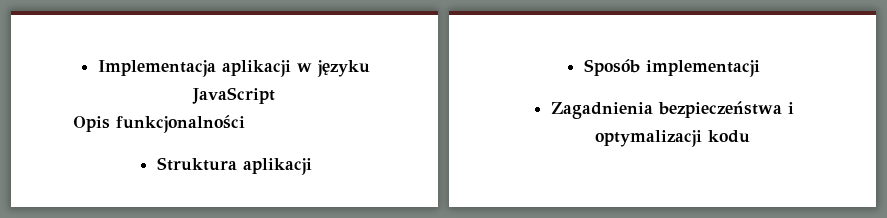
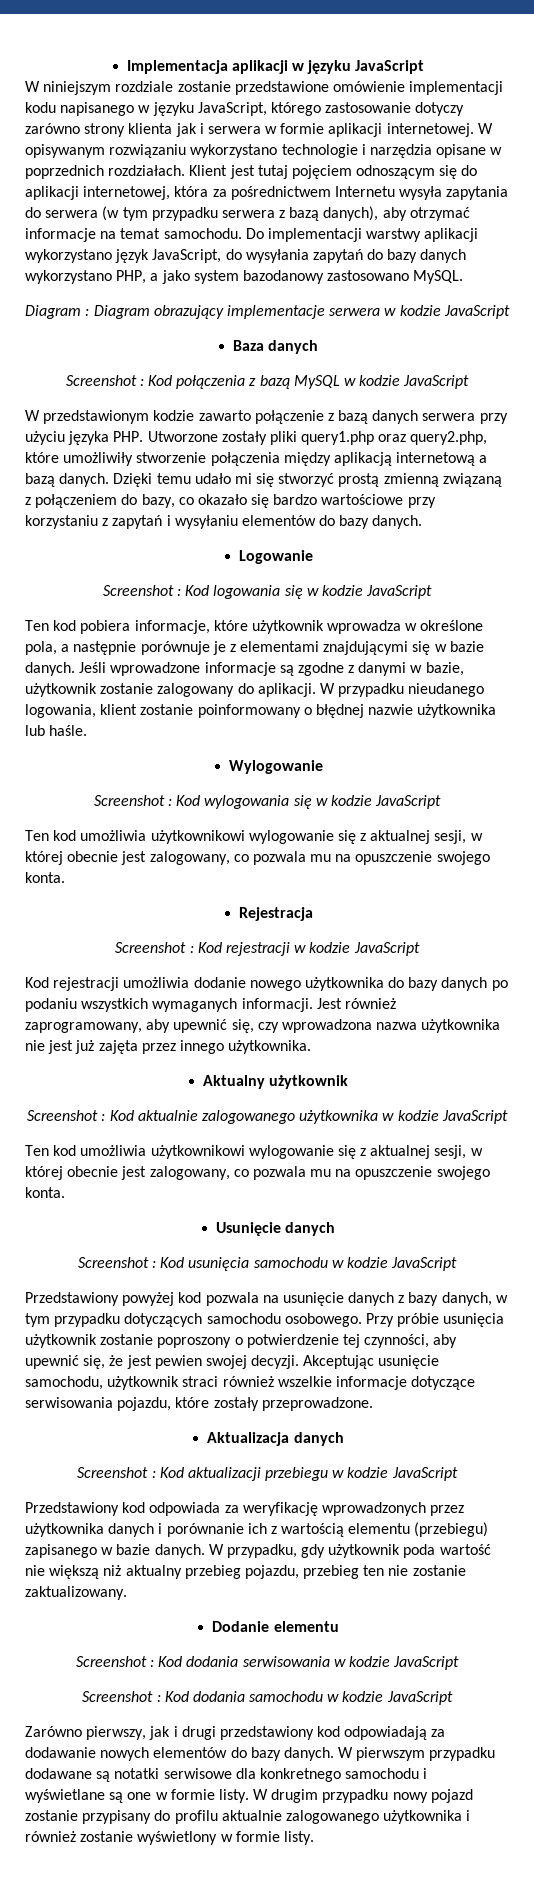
- Opis funkcjonalności
- Struktura aplikacji
- Sposób implementacji
- Zagadnienia bezpieczeństwa i optymalizacji kodu
+ W niniejszym rozdziale zostanie przedstawione omówienie implementacji kodu napisanego w języku JavaScript, którego zastosowanie dotyczy zarówno strony klienta jak i serwera w formie aplikacji internetowej. W opisywanym rozwiązaniu wykorzystano technologie i narzędzia opisane w poprzednich rozdziałach. Klient jest tutaj pojęciem odnoszącym się do aplikacji internetowej, która za pośrednictwem Internetu wysyła zapytania do serwera (w tym przypadku serwera z bazą danych), aby otrzymać informacje na temat samochodu. Do implementacji warstwy aplikacji wykorzystano język JavaScript, do wysyłania zapytań do bazy danych wykorzystano PHP, a jako system bazodanowy zastosowano MySQL.
+ Diagram : Diagram obrazujący implementacje serwera w kodzie JavaScript
+ Baza danych
+ Screenshot : Kod połączenia z bazą MySQL w kodzie JavaScript
+ W przedstawionym kodzie zawarto połączenie z bazą danych serwera przy użyciu języka PHP. Utworzone zostały pliki query1.php oraz query2.php, które umożliwiły stworzenie połączenia między aplikacją internetową a bazą danych. Dzięki temu udało mi się stworzyć prostą zmienną związaną z połączeniem do bazy, co okazało się bardzo wartościowe przy korzystaniu z zapytań i wysyłaniu elementów do bazy danych.
+ Logowanie
+ Screenshot : Kod logowania się w kodzie JavaScript
+ Ten kod pobiera informacje, które użytkownik wprowadza w określone pola, a następnie porównuje je z elementami znajdującymi się w bazie danych. Jeśli wprowadzone informacje są zgodne z danymi w bazie, użytkownik zostanie zalogowany do aplikacji. W przypadku nieudanego logowania, klient zostanie poinformowany o błędnej nazwie użytkownika lub haśle.
+ Wylogowanie
+ Screenshot : Kod wylogowania się w kodzie JavaScript
+ Ten kod umożliwia użytkownikowi wylogowanie się z aktualnej sesji, w której obecnie jest zalogowany, co pozwala mu na opuszczenie swojego konta.
+ Rejestracja
+ Screenshot : Kod rejestracji w kodzie JavaScript
+ Kod rejestracji umożliwia dodanie nowego użytkownika do bazy danych po podaniu wszystkich wymaganych informacji. Jest również zaprogramowany, aby upewnić się, czy wprowadzona nazwa użytkownika nie jest już zajęta przez innego użytkownika.
+ Aktualny użytkownik
+ Screenshot : Kod aktualnie zalogowanego użytkownika w kodzie JavaScript
+ Ten kod umożliwia użytkownikowi wylogowanie się z aktualnej sesji, w której obecnie jest zalogowany, co pozwala mu na opuszczenie swojego konta.
+ Usunięcie danych
+ Screenshot : Kod usunięcia samochodu w kodzie JavaScript
+ Przedstawiony powyżej kod pozwala na usunięcie danych z bazy danych, w tym przypadku dotyczących samochodu osobowego. Przy próbie usunięcia użytkownik zostanie poproszony o potwierdzenie tej czynności, aby upewnić się, że jest pewien swojej decyzji. Akceptując usunięcie samochodu, użytkownik straci również wszelkie informacje dotyczące serwisowania pojazdu, które zostały przeprowadzone.
+ Aktualizacja danych
+ Screenshot : Kod aktualizacji przebiegu w kodzie JavaScript
+ Przedstawiony kod odpowiada za weryfikację wprowadzonych przez użytkownika danych i porównanie ich z wartością elementu (przebiegu) zapisanego w bazie danych. W przypadku, gdy użytkownik poda wartość nie większą niż aktualny przebieg pojazdu, przebieg ten nie zostanie zaktualizowany.
+ Dodanie elementu
+ Screenshot : Kod dodania serwisowania w kodzie JavaScript
+ Screenshot : Kod dodania samochodu w kodzie JavaScript
+ Zarówno pierwszy, jak i drugi przedstawiony kod odpowiadają za dodawanie nowych elementów do bazy danych. W pierwszym przypadku dodawane są notatki serwisowe dla konkretnego samochodu i wyświetlane są one w formie listy. W drugim przypadku nowy pojazd zostanie przypisany do profilu aktualnie zalogowanego użytkownika i również zostanie wyświetlony w formie listy.

